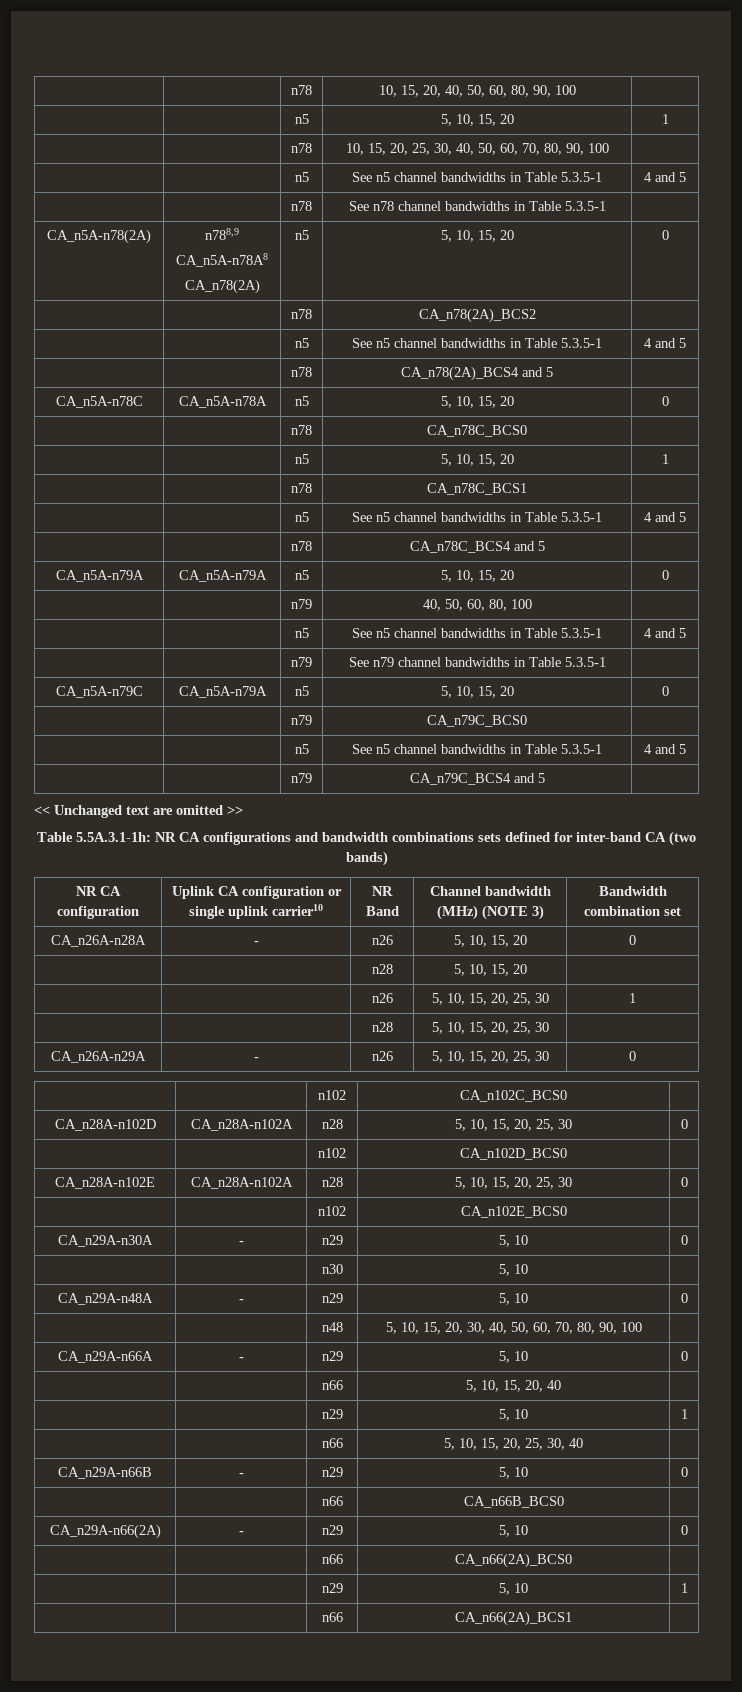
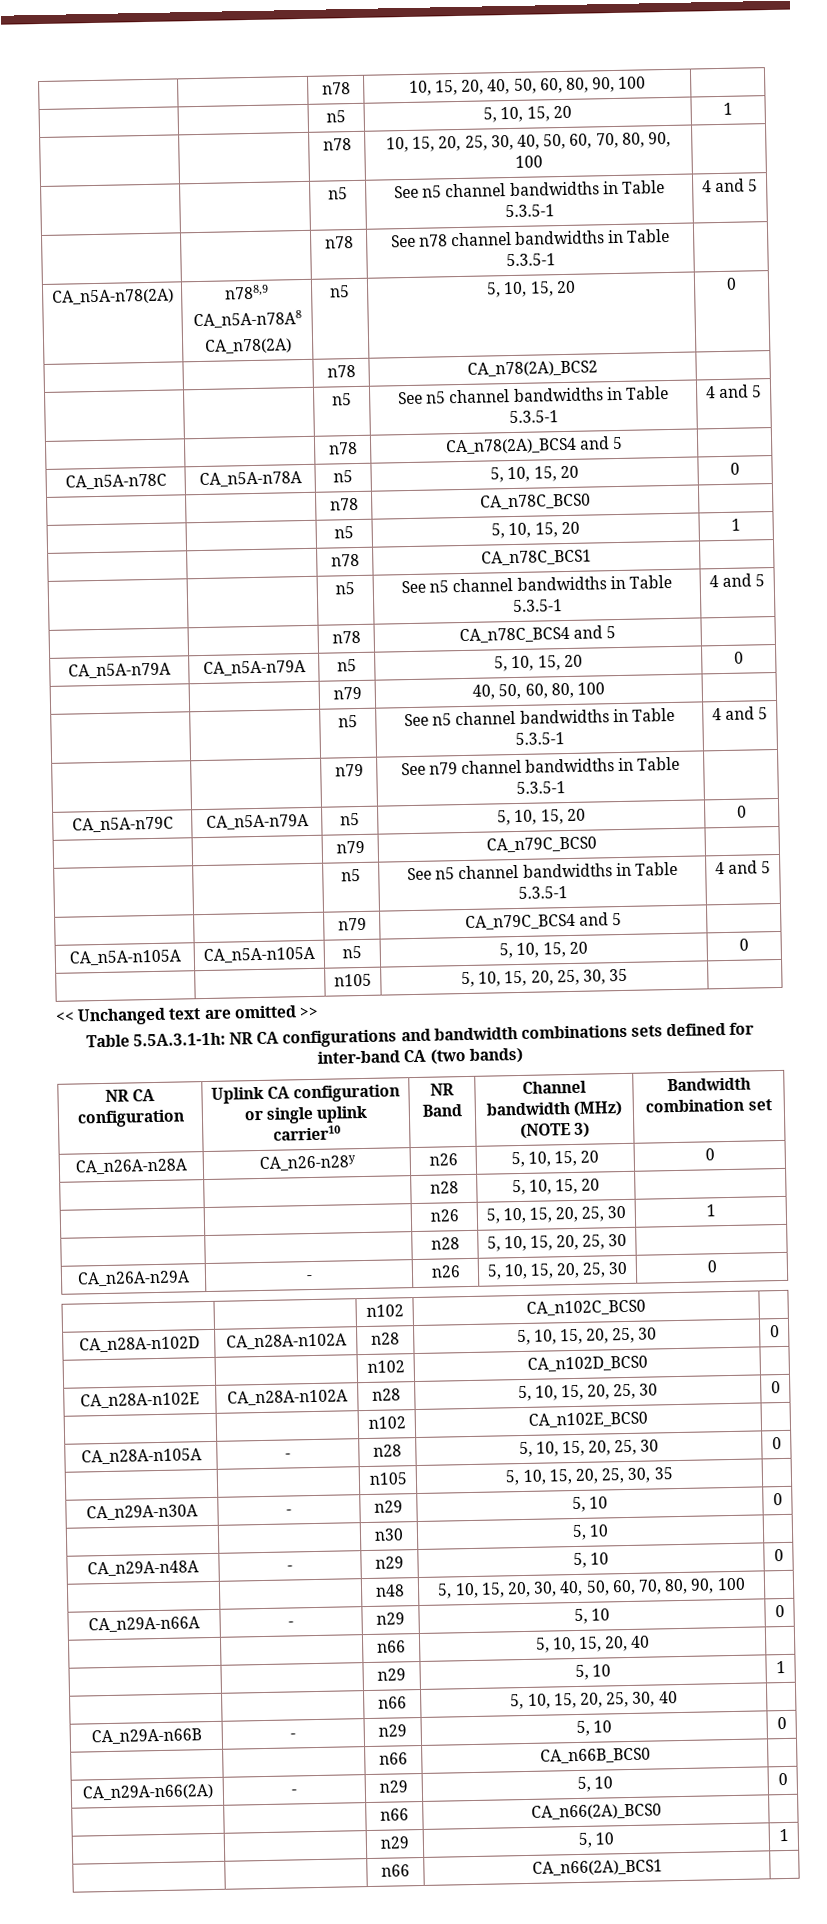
+ CA_n5A-n105A | CA_n5A-n105A | n5 | 5, 10, 15, 20 | 0
+ | | n105 | 5, 10, 15, 20, 25, 30, 35 |
- CA_n26A-n28A | - | n26 | 5, 10, 15, 20 | 0
+ CA_n26A-n28A | CA_n26-n28y | n26 | 5, 10, 15, 20 | 0
+ CA_n28A-n105A | - | n28 | 5, 10, 15, 20, 25, 30 | 0
+ | | n105 | 5, 10, 15, 20, 25, 30, 35 |

